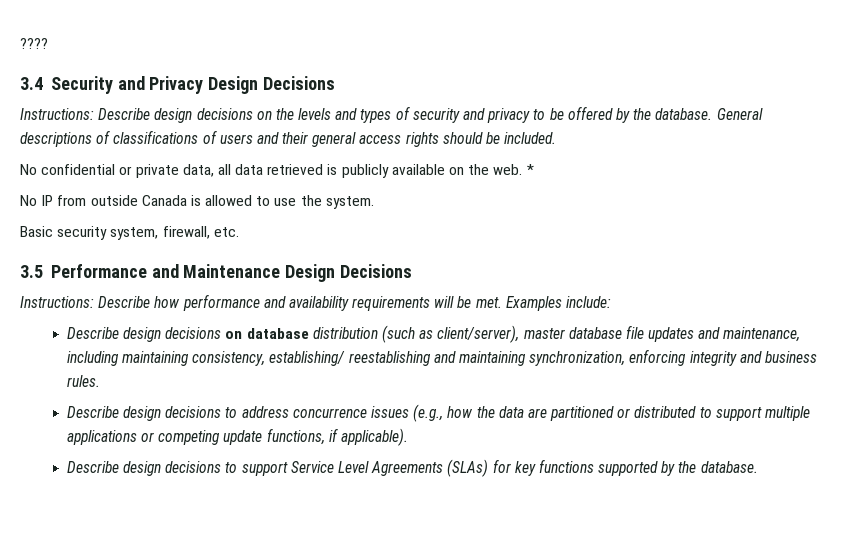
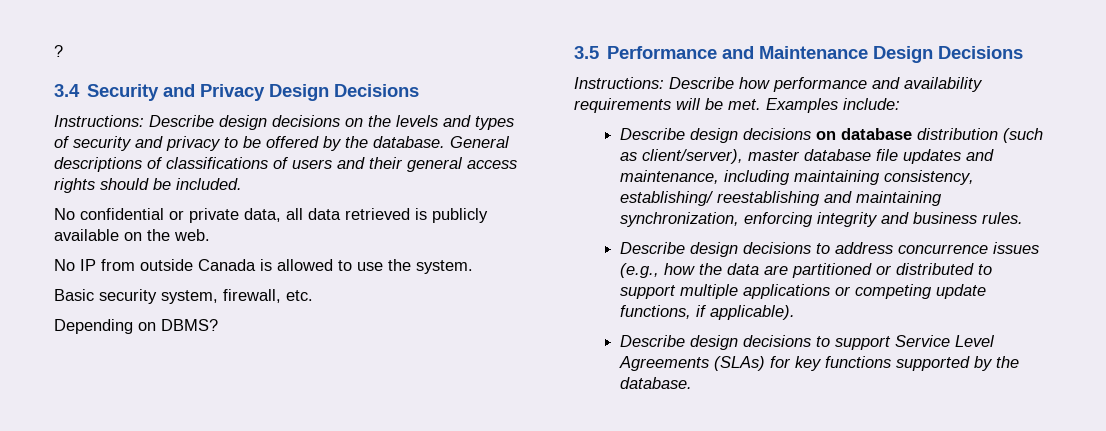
- ????
+ ?
- *
+ Depending on DBMS?

